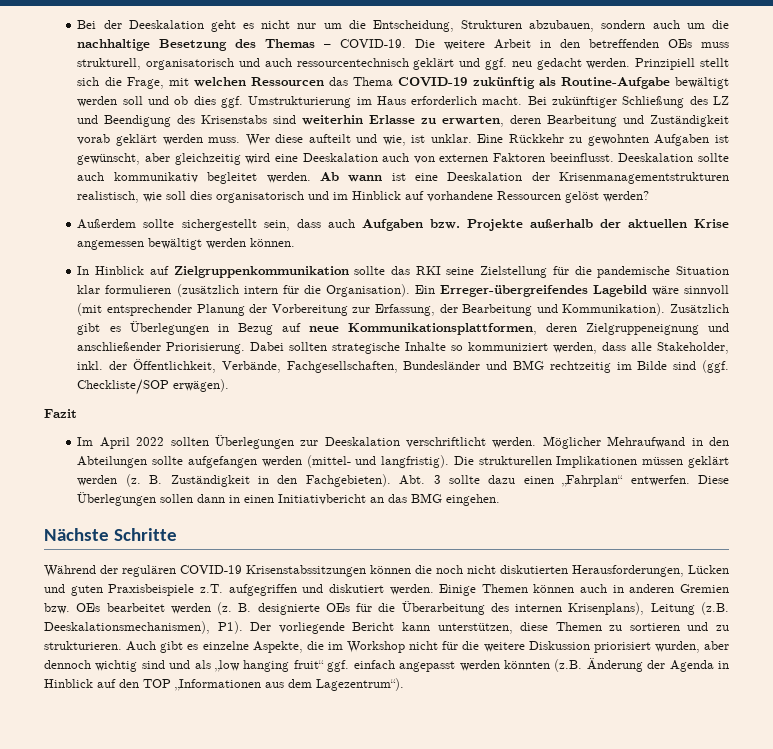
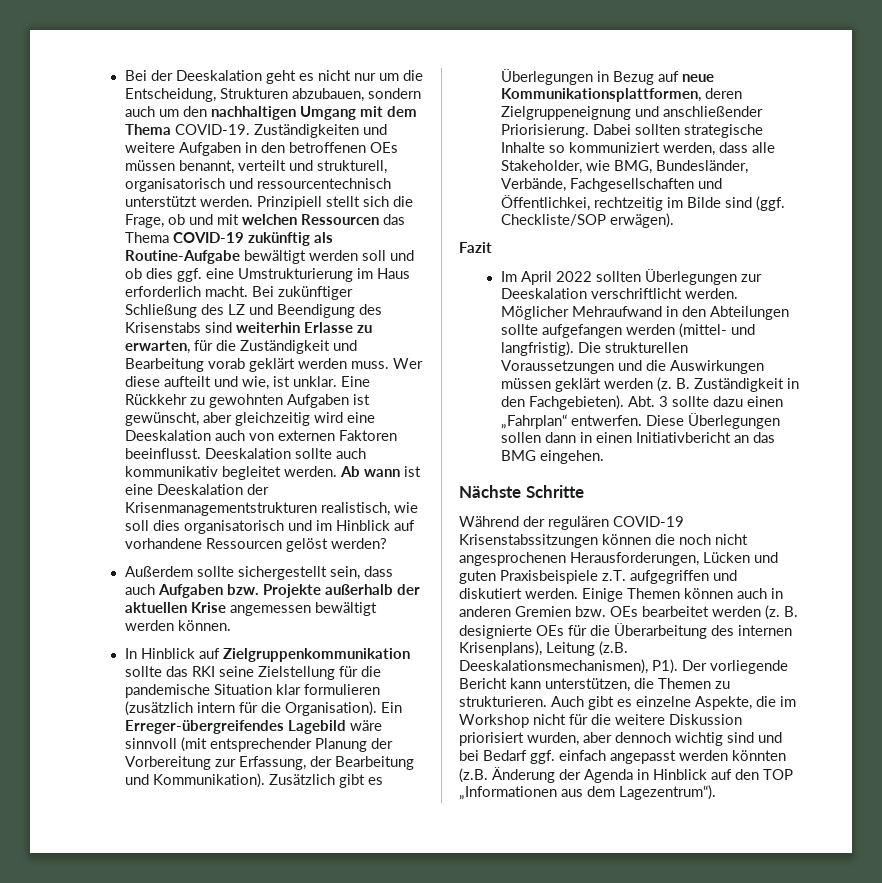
- Bei der Deeskalation geht es nicht nur um die Entscheidung, Strukturen abzubauen, sondern auch um die nachhaltige Besetzung des Themas – COVID-19. Die weitere Arbeit in den betreffenden OEs muss strukturell, organisatorisch und auch ressourcentechnisch geklärt und ggf. neu gedacht werden.
+ Bei der Deeskalation geht es nicht nur um die Entscheidung, Strukturen abzubauen, sondern auch um den nachhaltigen Umgang mit dem Thema COVID-19. Zuständigkeiten und weitere Aufgaben in den betroffenen OEs müssen benannt, verteilt und strukturell, organisatorisch und ressourcentechnisch unterstützt werden.
- Prinzipiell stellt sich die Frage, mit welchen Ressourcen das Thema COVID-19 zukünftig als Routine-Aufgabe bewältigt werden soll und ob dies ggf. Umstrukturierung im Haus erforderlich macht.
+ Prinzipiell stellt sich die Frage, ob und mit welchen Ressourcen das Thema COVID-19 zukünftig als Routine-Aufgabe bewältigt werden soll und ob dies ggf. eine Umstrukturierung im Haus erforderlich macht.
- Bei zukünftiger Schließung des LZ und Beendigung des Krisenstabs sind weiterhin Erlasse zu erwarten, deren Bearbeitung und Zuständigkeit vorab geklärt werden muss.
+ Bei zukünftiger Schließung des LZ und Beendigung des Krisenstabs sind weiterhin Erlasse zu erwarten, für die Zuständigkeit und Bearbeitung vorab geklärt werden muss.
- Dabei sollten strategische Inhalte so kommuniziert werden, dass alle Stakeholder, inkl. der Öffentlichkeit, Verbände, Fachgesellschaften, Bundesländer und BMG rechtzeitig im Bilde sind (ggf. Checkliste/SOP erwägen).
+ Dabei sollten strategische Inhalte so kommuniziert werden, dass alle Stakeholder, wie BMG, Bundesländer, Verbände, Fachgesellschaften und Öffentlichkei, rechtzeitig im Bilde sind (ggf. Checkliste/SOP erwägen).
- Die strukturellen Implikationen müssen geklärt werden (z.
+ Die strukturellen Voraussetzungen und die Auswirkungen müssen geklärt werden (z.
- Während der regulären COVID-19 Krisenstabssitzungen können die noch nicht diskutierten Herausforderungen, Lücken und guten Praxisbeispiele z.T. aufgegriffen und diskutiert werden.
+ Während der regulären COVID-19 Krisenstabssitzungen können die noch nicht angesprochenen Herausforderungen, Lücken und guten Praxisbeispiele z.T. aufgegriffen und diskutiert werden.
- B. designierte OEs für die Überarbeitung des internen Krisenplans), Leitung (z.B. Deeskalationsmechanismen), P1). Der vorliegende Bericht kann unterstützen, diese Themen zu sortieren und zu strukturieren.
+ B. designierte OEs für die Überarbeitung des internen Krisenplans), Leitung (z.B. Deeskalationsmechanismen), P1). Der vorliegende Bericht kann unterstützen, die Themen zu strukturieren.
- Auch gibt es einzelne Aspekte, die im Workshop nicht für die weitere Diskussion priorisiert wurden, aber dennoch wichtig sind und als „low hanging fruit“ ggf. einfach angepasst werden könnten (z.B. Änderung der Agenda in Hinblick auf den TOP „Informationen aus dem Lagezentrum“).
+ Auch gibt es einzelne Aspekte, die im Workshop nicht für die weitere Diskussion priorisiert wurden, aber dennoch wichtig sind und bei Bedarf ggf. einfach angepasst werden könnten (z.B. Änderung der Agenda in Hinblick auf den TOP „Informationen aus dem Lagezentrum“).

